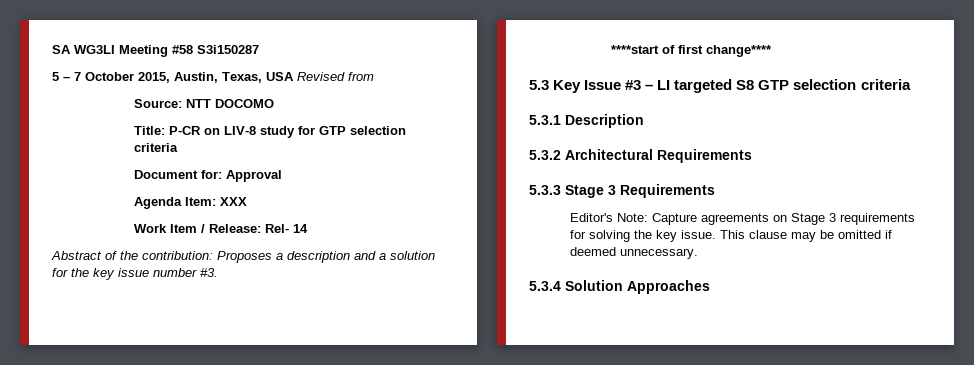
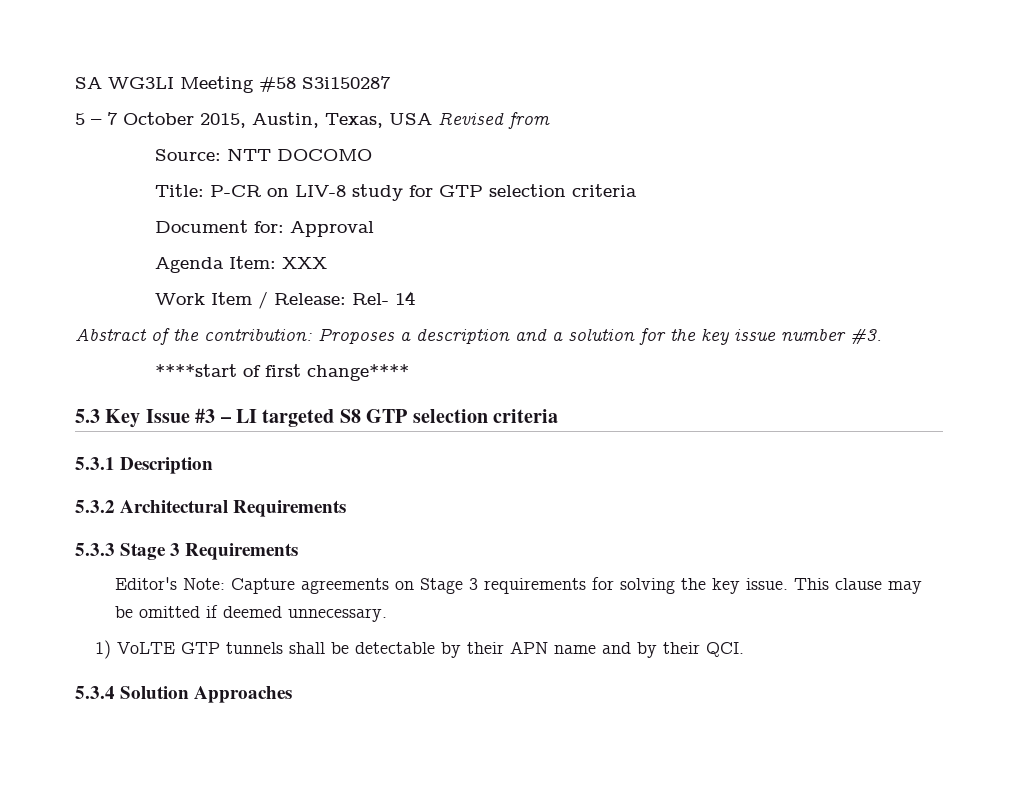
+ 1) VoLTE GTP tunnels shall be detectable by their APN name and by their QCI.

